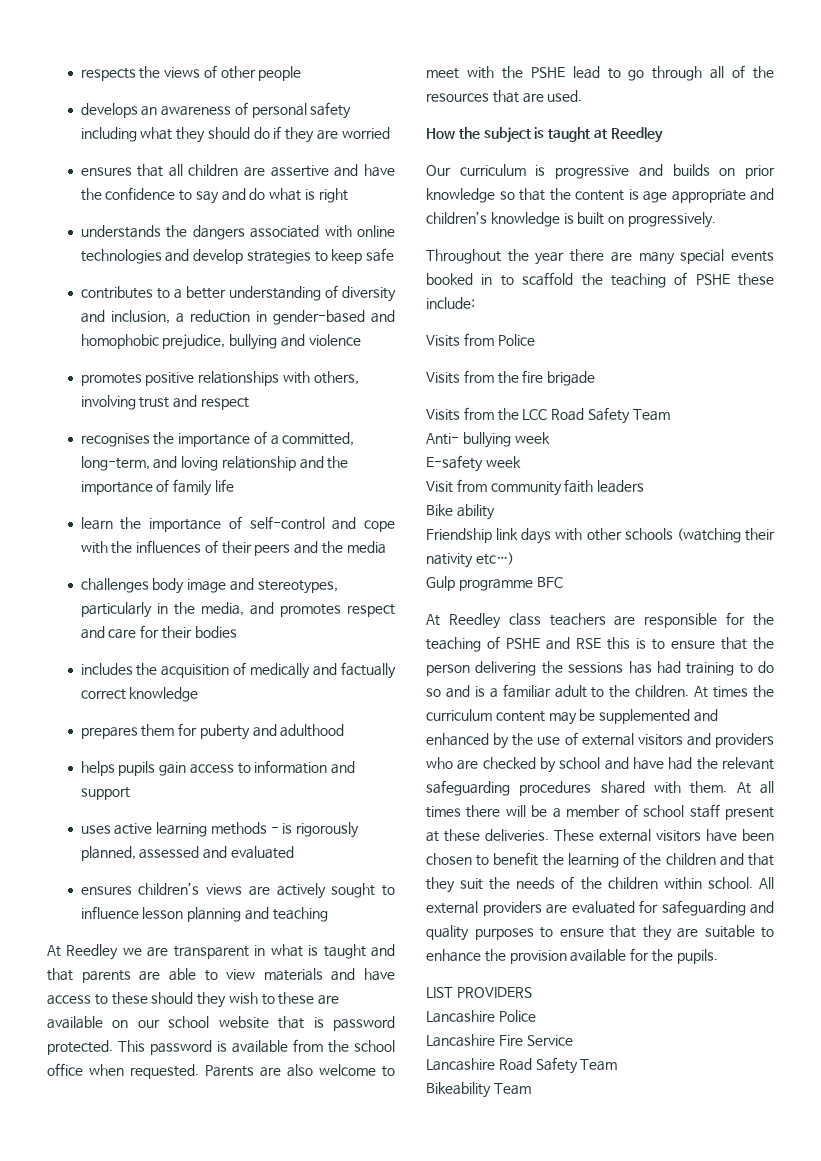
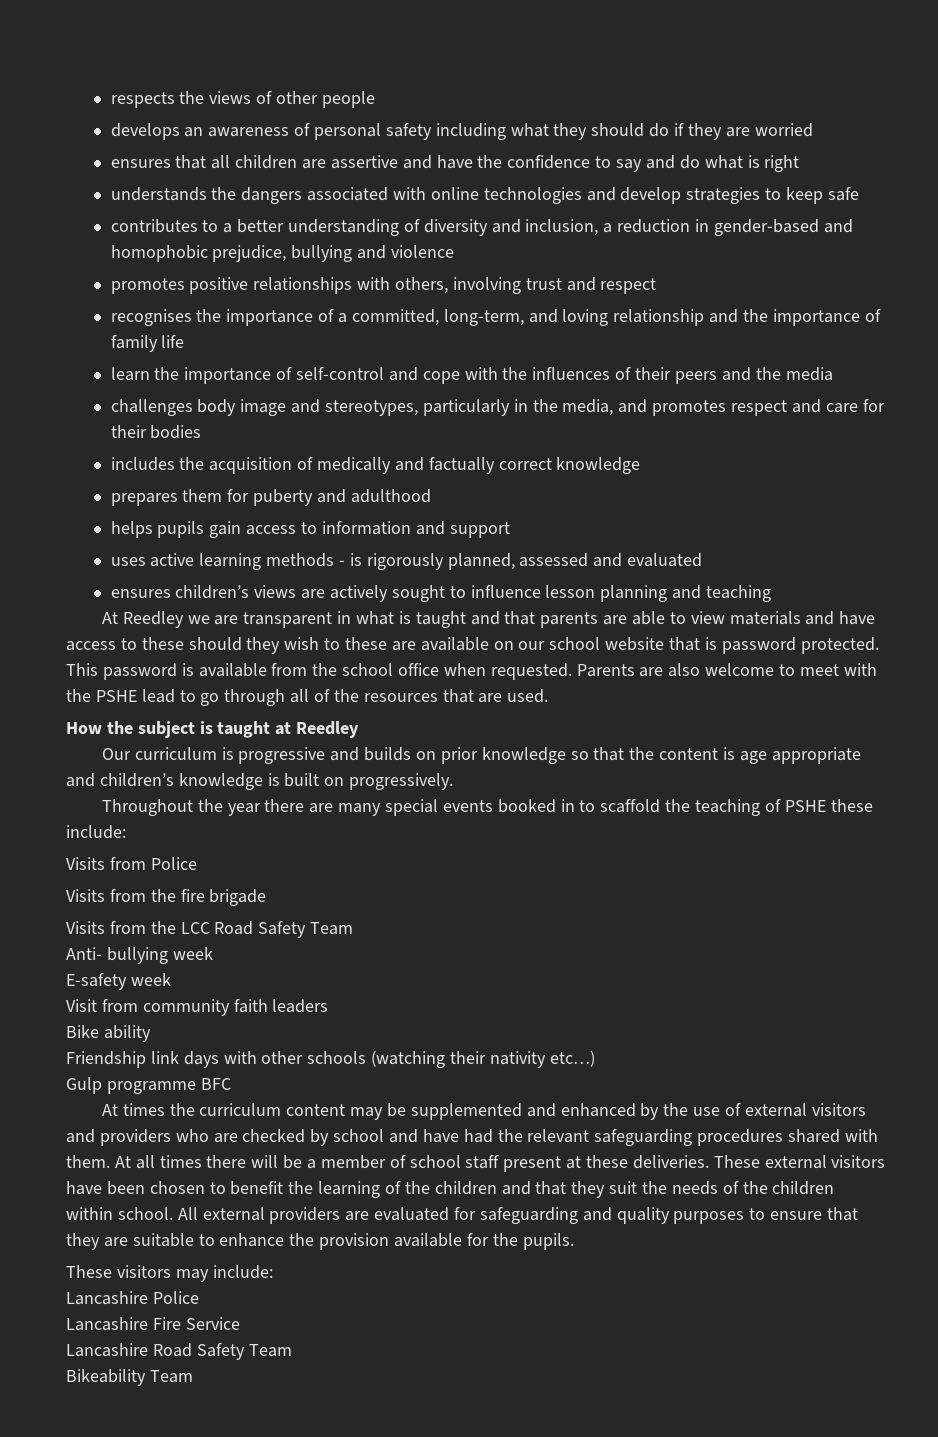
- At Reedley class teachers are responsible for the teaching of PSHE and RSE this is to ensure that the person delivering the sessions has had training to do so and is a familiar adult to the children. At times the curriculum content may be supplemented and enhanced by the use of external visitors and providers who are checked by school and have had the relevant safeguarding procedures shared with them.
+ At times the curriculum content may be supplemented and enhanced by the use of external visitors and providers who are checked by school and have had the relevant safeguarding procedures shared with them.
- LIST PROVIDERS
+ These visitors may include:

